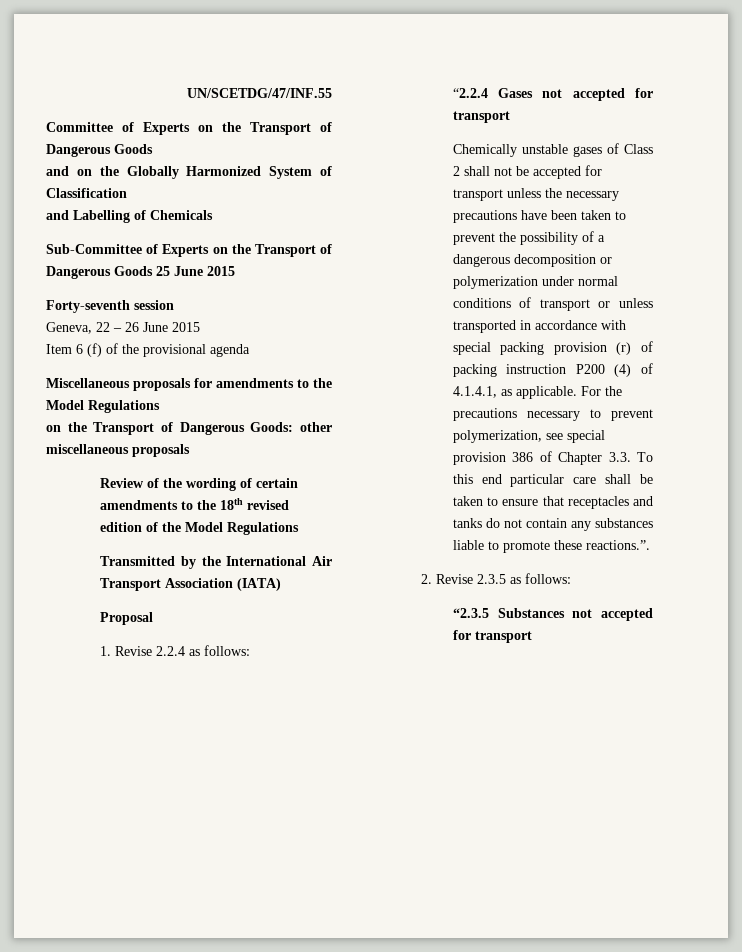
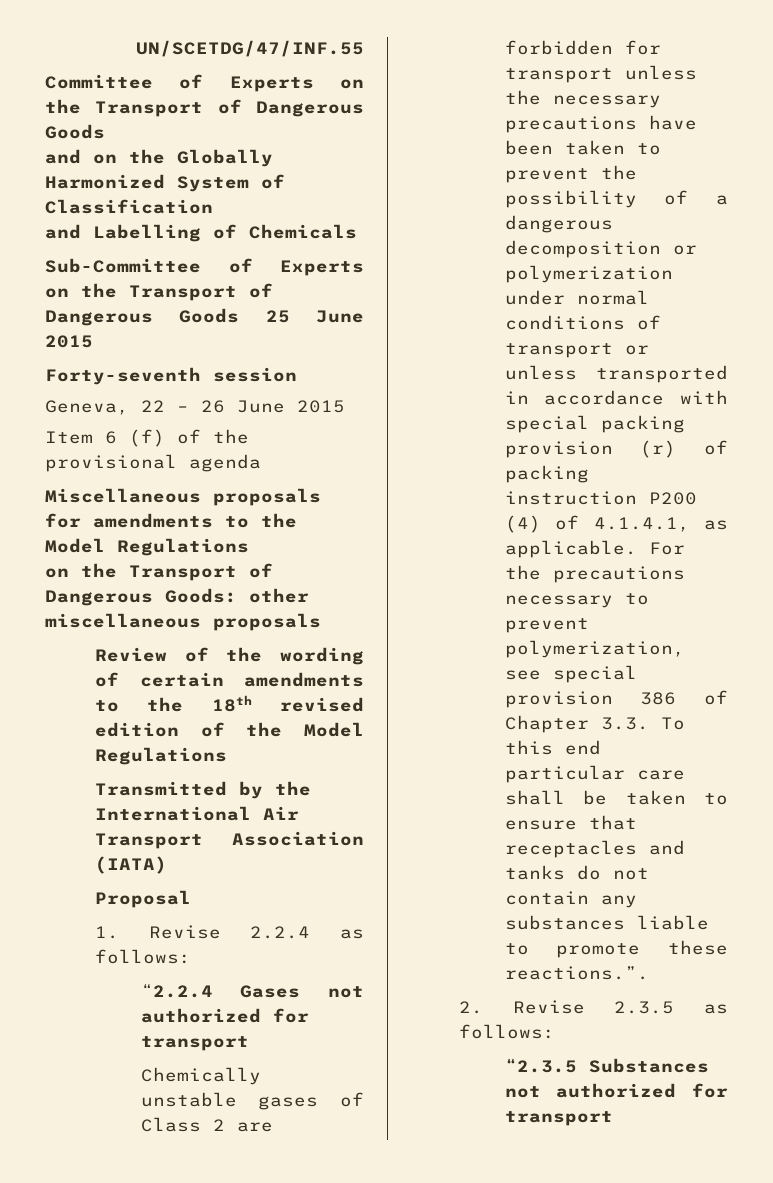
- “2.2.4 Gases not accepted for transport
+ “2.2.4 Gases not authorized for transport
- Chemically unstable gases of Class 2 shall not be accepted for transport unless the necessary precautions have been taken to prevent the possibility of a dangerous decomposition or polymerization under normal conditions of transport or unless transported in accordance with special packing provision (r) of packing instruction P200 (4) of 4.1.4.1, as applicable.
+ Chemically unstable gases of Class 2 are forbidden for transport unless the necessary precautions have been taken to prevent the possibility of a dangerous decomposition or polymerization under normal conditions of transport or unless transported in accordance with special packing provision (r) of packing instruction P200 (4) of 4.1.4.1, as applicable.
- “2.3.5 Substances not accepted for transport
+ “2.3.5 Substances not authorized for transport

